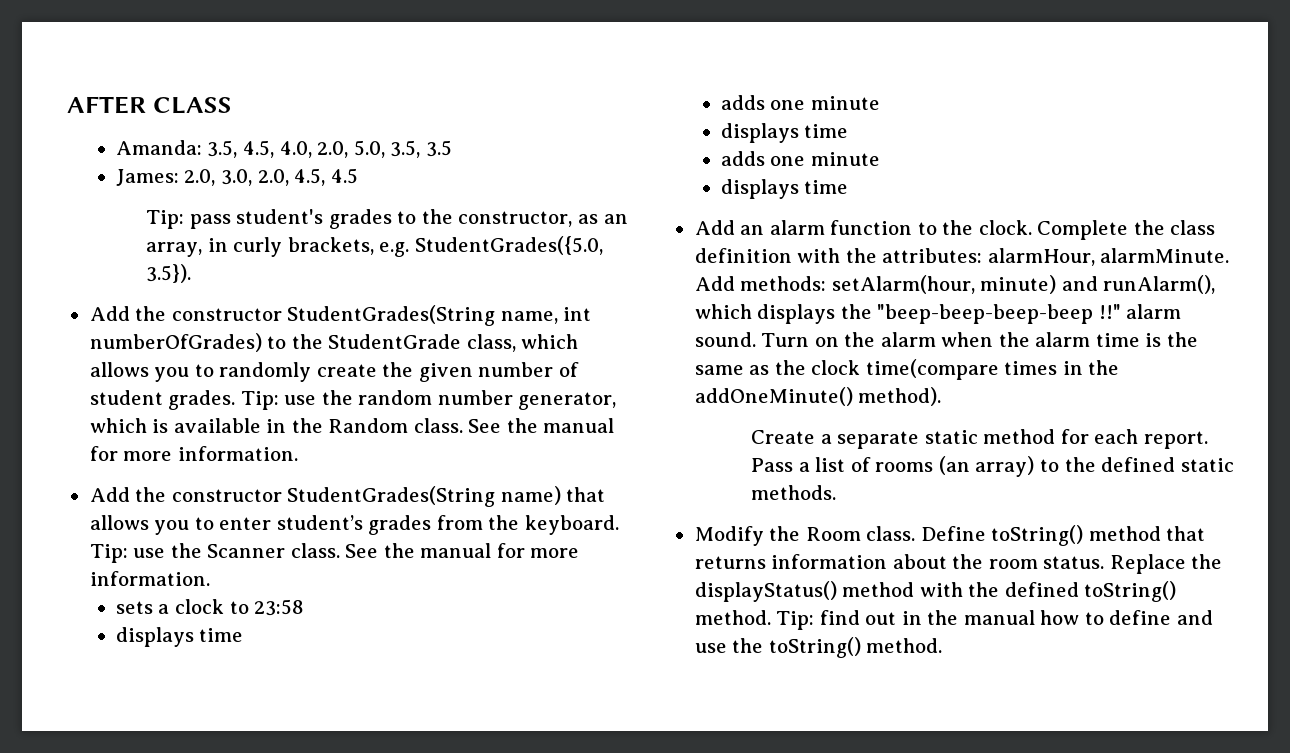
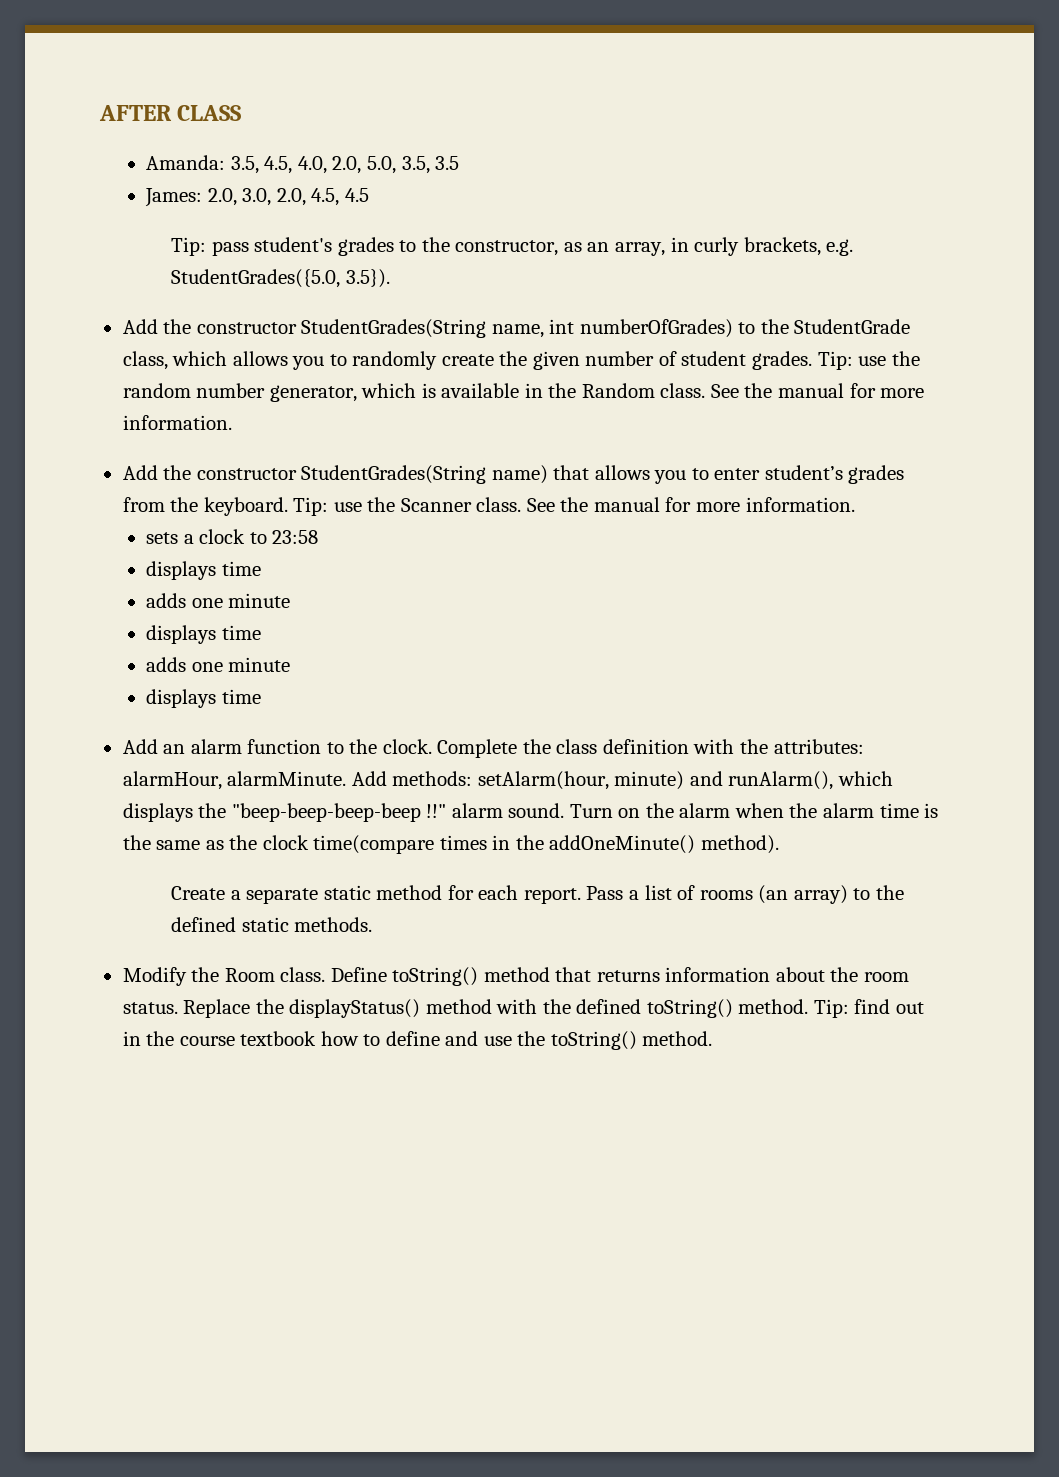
- Tip: find out in the manual how to define and use the toString() method.
+ Tip: find out in the course textbook how to define and use the toString() method.

